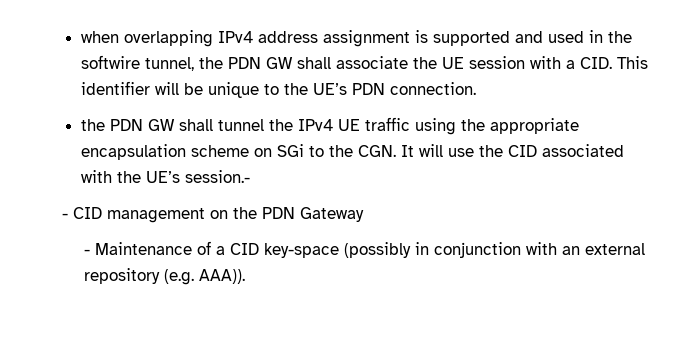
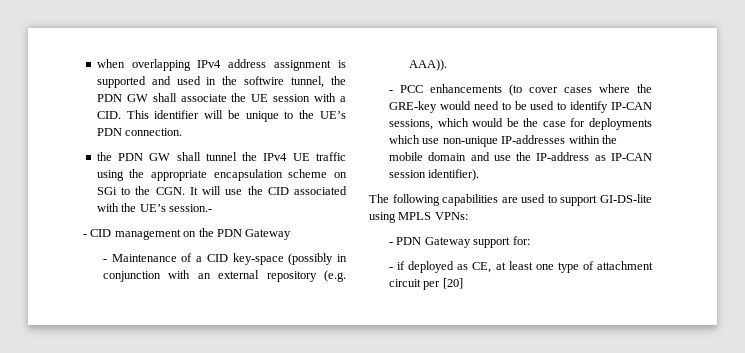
+ - PCC enhancements (to cover cases where the GRE-key would need to be used to identify IP-CAN sessions, which would be the case for deployments which use non-unique IP-addresses within the mobile domain and use the IP-address as IP-CAN session identifier).
+ The following capabilities are used to support GI-DS-lite using MPLS VPNs:
+ - PDN Gateway support for:
+ - if deployed as CE, at least one type of attachment circuit per [20]

